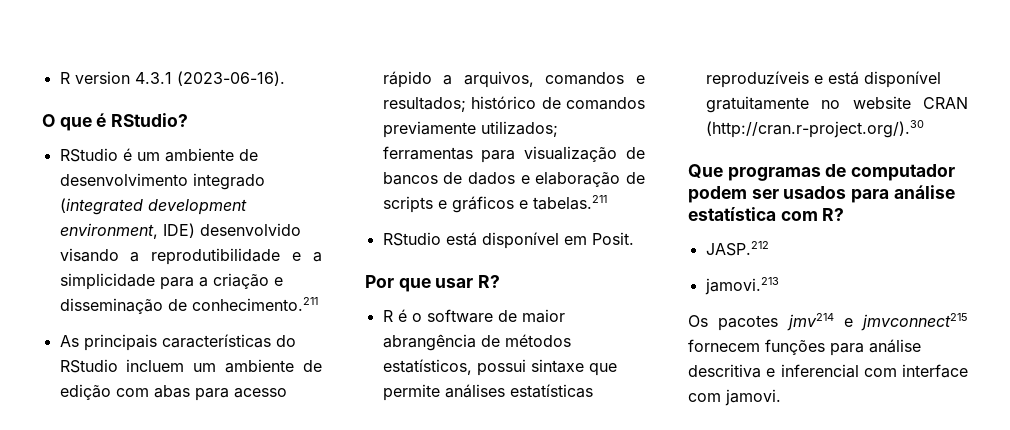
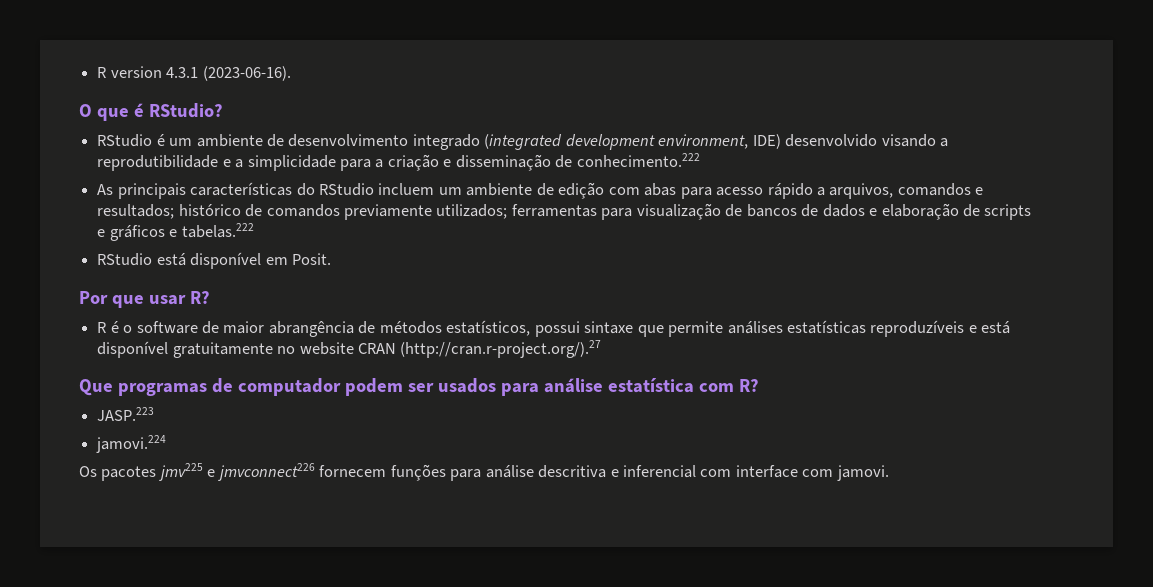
- RStudio é um ambiente de desenvolvimento integrado (integrated development environment, IDE) desenvolvido visando a reprodutibilidade e a simplicidade para a criação e disseminação de conhecimento.211
+ RStudio é um ambiente de desenvolvimento integrado (integrated development environment, IDE) desenvolvido visando a reprodutibilidade e a simplicidade para a criação e disseminação de conhecimento.222
- As principais características do RStudio incluem um ambiente de edição com abas para acesso rápido a arquivos, comandos e resultados; histórico de comandos previamente utilizados; ferramentas para visualização de bancos de dados e elaboração de scripts e gráficos e tabelas.211
+ As principais características do RStudio incluem um ambiente de edição com abas para acesso rápido a arquivos, comandos e resultados; histórico de comandos previamente utilizados; ferramentas para visualização de bancos de dados e elaboração de scripts e gráficos e tabelas.222
- R é o software de maior abrangência de métodos estatísticos, possui sintaxe que permite análises estatísticas reproduzíveis e está disponível gratuitamente no website CRAN (http://cran.r-project.org/).30
+ R é o software de maior abrangência de métodos estatísticos, possui sintaxe que permite análises estatísticas reproduzíveis e está disponível gratuitamente no website CRAN (http://cran.r-project.org/).27
- JASP.212
- jamovi.213
+ JASP.223
+ jamovi.224
- Os pacotes jmv214 e jmvconnect215 fornecem funções para análise descritiva e inferencial com interface com jamovi.
+ Os pacotes jmv225 e jmvconnect226 fornecem funções para análise descritiva e inferencial com interface com jamovi.

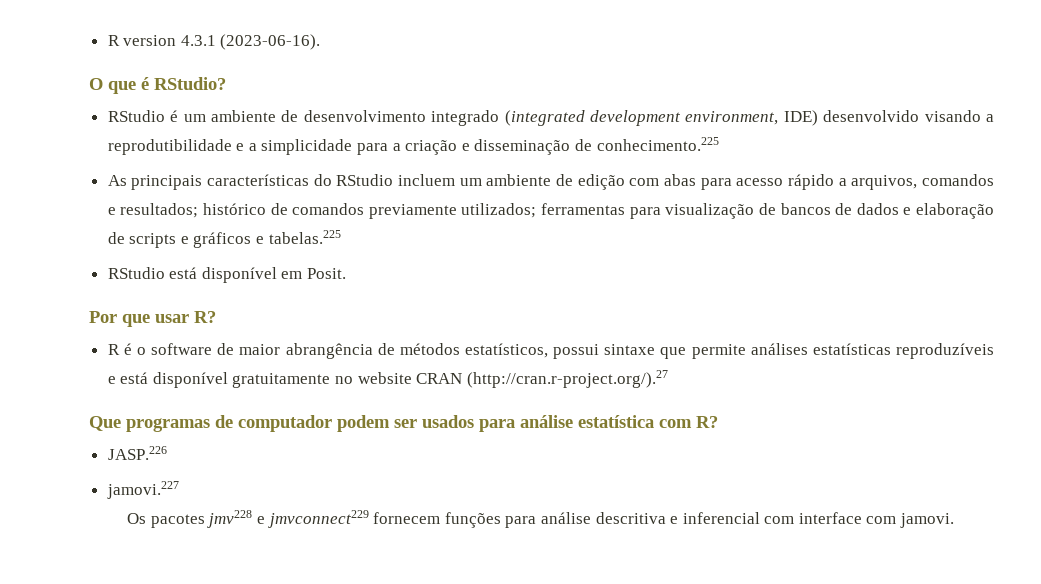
- RStudio é um ambiente de desenvolvimento integrado (integrated development environment, IDE) desenvolvido visando a reprodutibilidade e a simplicidade para a criação e disseminação de conhecimento.222
+ RStudio é um ambiente de desenvolvimento integrado (integrated development environment, IDE) desenvolvido visando a reprodutibilidade e a simplicidade para a criação e disseminação de conhecimento.225
- As principais características do RStudio incluem um ambiente de edição com abas para acesso rápido a arquivos, comandos e resultados; histórico de comandos previamente utilizados; ferramentas para visualização de bancos de dados e elaboração de scripts e gráficos e tabelas.222
+ As principais características do RStudio incluem um ambiente de edição com abas para acesso rápido a arquivos, comandos e resultados; histórico de comandos previamente utilizados; ferramentas para visualização de bancos de dados e elaboração de scripts e gráficos e tabelas.225
- JASP.223
- jamovi.224
+ JASP.226
+ jamovi.227
- Os pacotes jmv225 e jmvconnect226 fornecem funções para análise descritiva e inferencial com interface com jamovi.
+ Os pacotes jmv228 e jmvconnect229 fornecem funções para análise descritiva e inferencial com interface com jamovi.

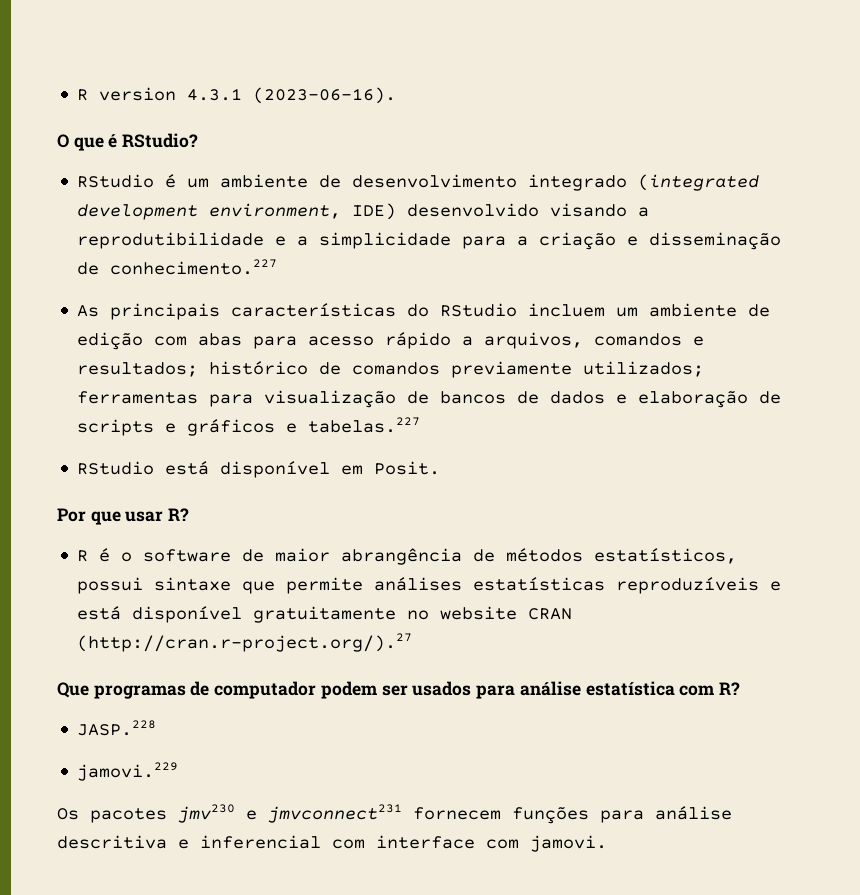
- RStudio é um ambiente de desenvolvimento integrado (integrated development environment, IDE) desenvolvido visando a reprodutibilidade e a simplicidade para a criação e disseminação de conhecimento.225
+ RStudio é um ambiente de desenvolvimento integrado (integrated development environment, IDE) desenvolvido visando a reprodutibilidade e a simplicidade para a criação e disseminação de conhecimento.227
- As principais características do RStudio incluem um ambiente de edição com abas para acesso rápido a arquivos, comandos e resultados; histórico de comandos previamente utilizados; ferramentas para visualização de bancos de dados e elaboração de scripts e gráficos e tabelas.225
+ As principais características do RStudio incluem um ambiente de edição com abas para acesso rápido a arquivos, comandos e resultados; histórico de comandos previamente utilizados; ferramentas para visualização de bancos de dados e elaboração de scripts e gráficos e tabelas.227
- JASP.226
- jamovi.227
+ JASP.228
+ jamovi.229
- Os pacotes jmv228 e jmvconnect229 fornecem funções para análise descritiva e inferencial com interface com jamovi.
+ Os pacotes jmv230 e jmvconnect231 fornecem funções para análise descritiva e inferencial com interface com jamovi.

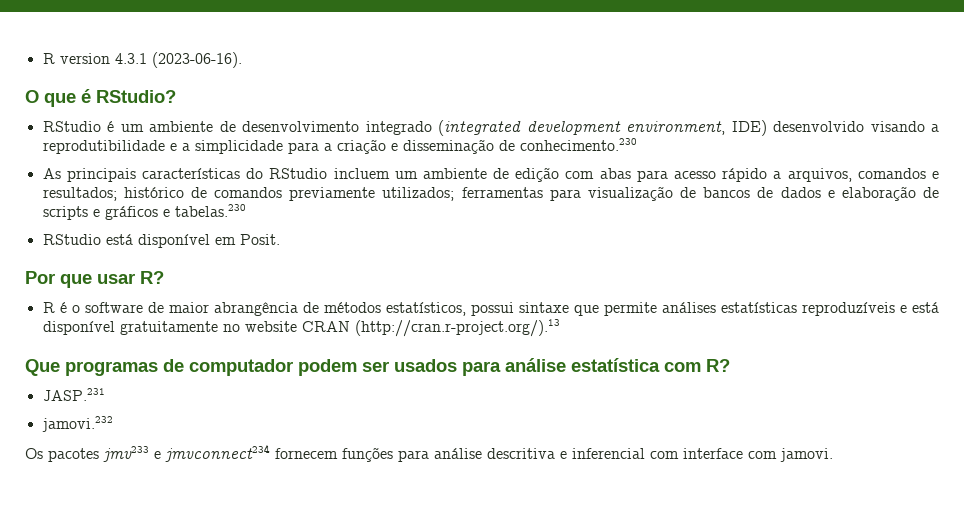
- RStudio é um ambiente de desenvolvimento integrado (integrated development environment, IDE) desenvolvido visando a reprodutibilidade e a simplicidade para a criação e disseminação de conhecimento.227
+ RStudio é um ambiente de desenvolvimento integrado (integrated development environment, IDE) desenvolvido visando a reprodutibilidade e a simplicidade para a criação e disseminação de conhecimento.230
- As principais características do RStudio incluem um ambiente de edição com abas para acesso rápido a arquivos, comandos e resultados; histórico de comandos previamente utilizados; ferramentas para visualização de bancos de dados e elaboração de scripts e gráficos e tabelas.227
+ As principais características do RStudio incluem um ambiente de edição com abas para acesso rápido a arquivos, comandos e resultados; histórico de comandos previamente utilizados; ferramentas para visualização de bancos de dados e elaboração de scripts e gráficos e tabelas.230
- R é o software de maior abrangência de métodos estatísticos, possui sintaxe que permite análises estatísticas reproduzíveis e está disponível gratuitamente no website CRAN (http://cran.r-project.org/).27
+ R é o software de maior abrangência de métodos estatísticos, possui sintaxe que permite análises estatísticas reproduzíveis e está disponível gratuitamente no website CRAN (http://cran.r-project.org/).13
- JASP.228
- jamovi.229
+ JASP.231
+ jamovi.232
- Os pacotes jmv230 e jmvconnect231 fornecem funções para análise descritiva e inferencial com interface com jamovi.
+ Os pacotes jmv233 e jmvconnect234 fornecem funções para análise descritiva e inferencial com interface com jamovi.

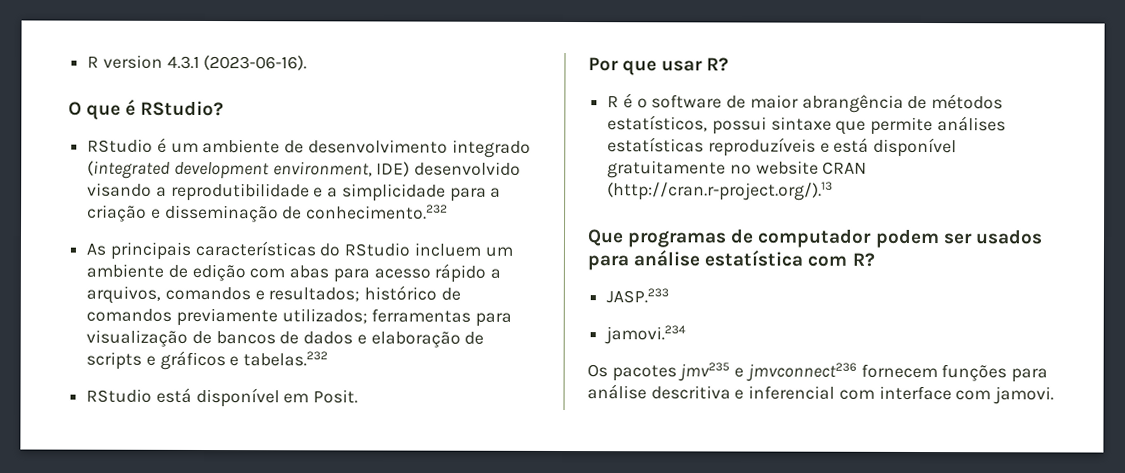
- RStudio é um ambiente de desenvolvimento integrado (integrated development environment, IDE) desenvolvido visando a reprodutibilidade e a simplicidade para a criação e disseminação de conhecimento.230
+ RStudio é um ambiente de desenvolvimento integrado (integrated development environment, IDE) desenvolvido visando a reprodutibilidade e a simplicidade para a criação e disseminação de conhecimento.232
- As principais características do RStudio incluem um ambiente de edição com abas para acesso rápido a arquivos, comandos e resultados; histórico de comandos previamente utilizados; ferramentas para visualização de bancos de dados e elaboração de scripts e gráficos e tabelas.230
+ As principais características do RStudio incluem um ambiente de edição com abas para acesso rápido a arquivos, comandos e resultados; histórico de comandos previamente utilizados; ferramentas para visualização de bancos de dados e elaboração de scripts e gráficos e tabelas.232
- JASP.231
- jamovi.232
+ JASP.233
+ jamovi.234
- Os pacotes jmv233 e jmvconnect234 fornecem funções para análise descritiva e inferencial com interface com jamovi.
+ Os pacotes jmv235 e jmvconnect236 fornecem funções para análise descritiva e inferencial com interface com jamovi.

